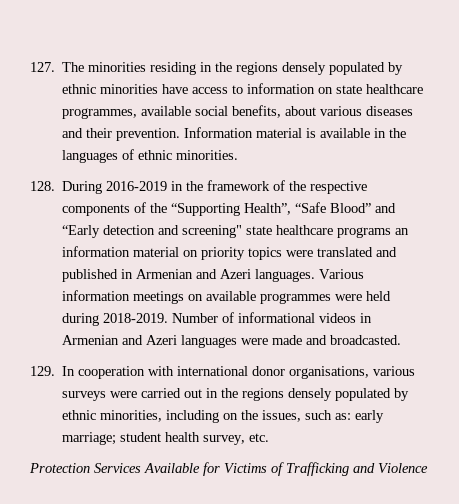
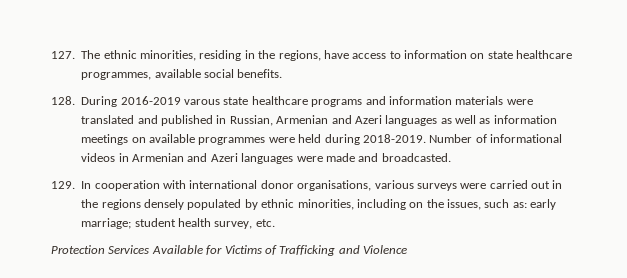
- 127. The minorities residing in the regions densely populated by ethnic minorities have access to information on state healthcare programmes, available social benefits, about various diseases and their prevention. Information material is available in the languages of ethnic minorities.
- 128. During 2016-2019 in the framework of the respective components of the “Supporting Health”, “Safe Blood” and “Early detection and screening" state healthcare programs an information material on priority topics were translated and published in Armenian and Azeri languages. Various information meetings on available programmes were held during 2018-2019.
+ 127. The ethnic minorities, residing in the regions, have access to information on state healthcare programmes, available social benefits.
+ 128. During 2016-2019 varous state healthcare programs and information materials were translated and published in Russian, Armenian and Azeri languages as well as information meetings on available programmes were held during 2018-2019.

